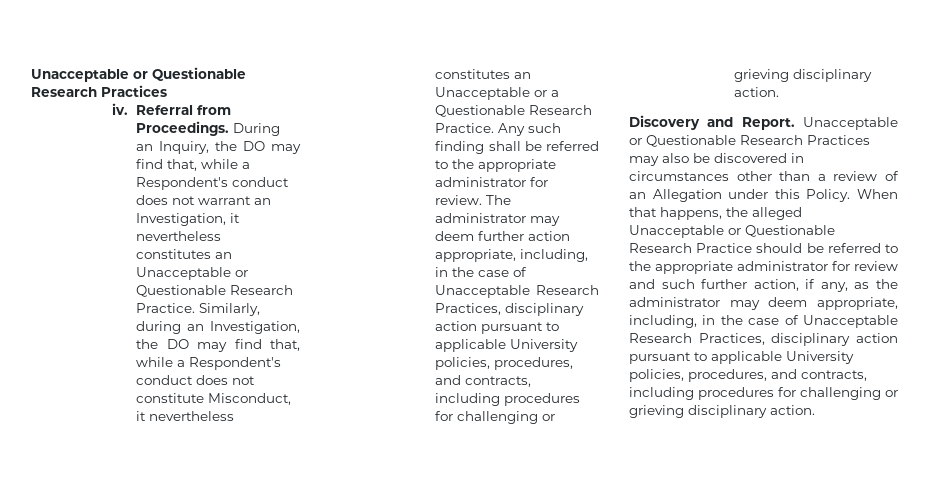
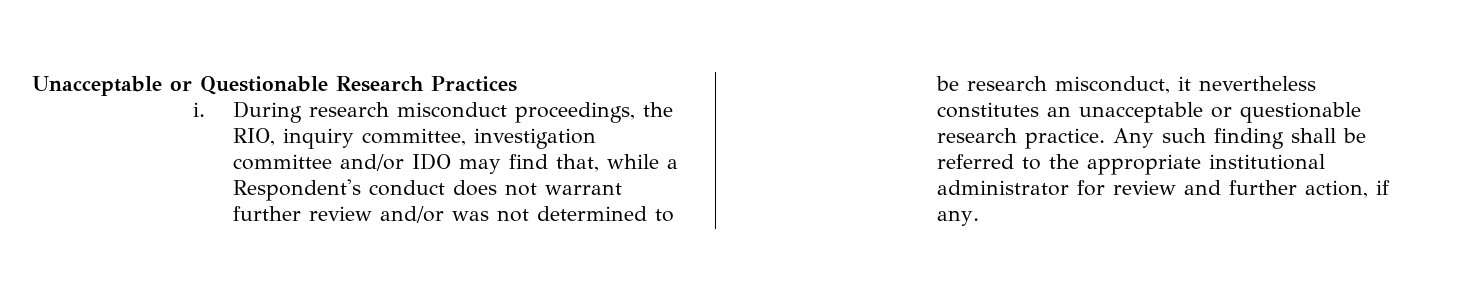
- iv. Referral from Proceedings. During an Inquiry, the DO may find that, while a Respondent's conduct does not warrant an Investigation, it nevertheless constitutes an Unacceptable or Questionable Research Practice. Similarly, during an Investigation, the DO may find that, while a Respondent's conduct does not constitute Misconduct, it nevertheless constitutes an Unacceptable or a Questionable Research Practice.
+ i. During research misconduct proceedings, the RIO, inquiry committee, investigation committee and/or IDO may find that, while a Respondent's conduct does not warrant further review and/or was not determined to be research misconduct, it nevertheless constitutes an unacceptable or questionable research practice.
- Any such finding shall be referred to the appropriate administrator for review. The administrator may deem further action appropriate, including, in the case of Unacceptable Research Practices, disciplinary action pursuant to applicable University policies, procedures, and contracts, including procedures for challenging or grieving disciplinary action.
- Discovery and Report. Unacceptable or Questionable Research Practices may also be discovered in circumstances other than a review of an Allegation under this Policy. When that happens, the alleged Unacceptable or Questionable Research Practice should be referred to the appropriate administrator for review and such further action, if any, as the administrator may deem appropriate, including, in the case of Unacceptable Research Practices, disciplinary action pursuant to applicable University policies, procedures, and contracts, including procedures for challenging or grieving disciplinary action.
+ Any such finding shall be referred to the appropriate institutional administrator for review and further action, if any.

